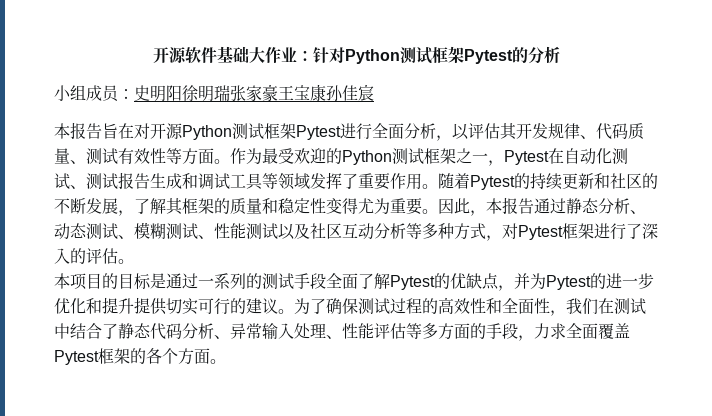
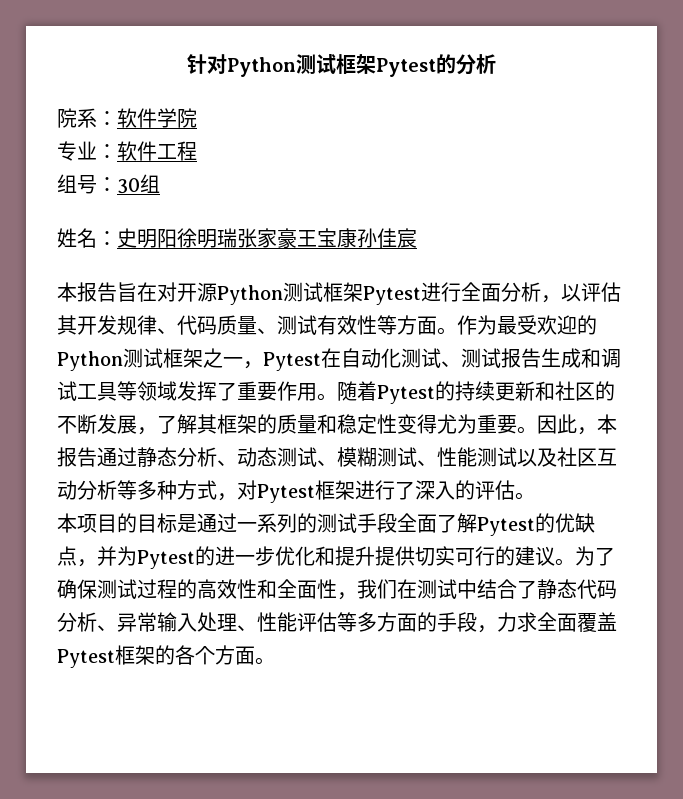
- 开源软件基础大作业：针对Python测试框架Pytest的分析
+ 针对Python测试框架Pytest的分析
- 小组成员：史明阳徐明瑞张家豪王宝康孙佳宸
+ 院系：软件学院
+ 专业：软件工程
+ 组号：30组
+ 姓名：史明阳徐明瑞张家豪王宝康孙佳宸

